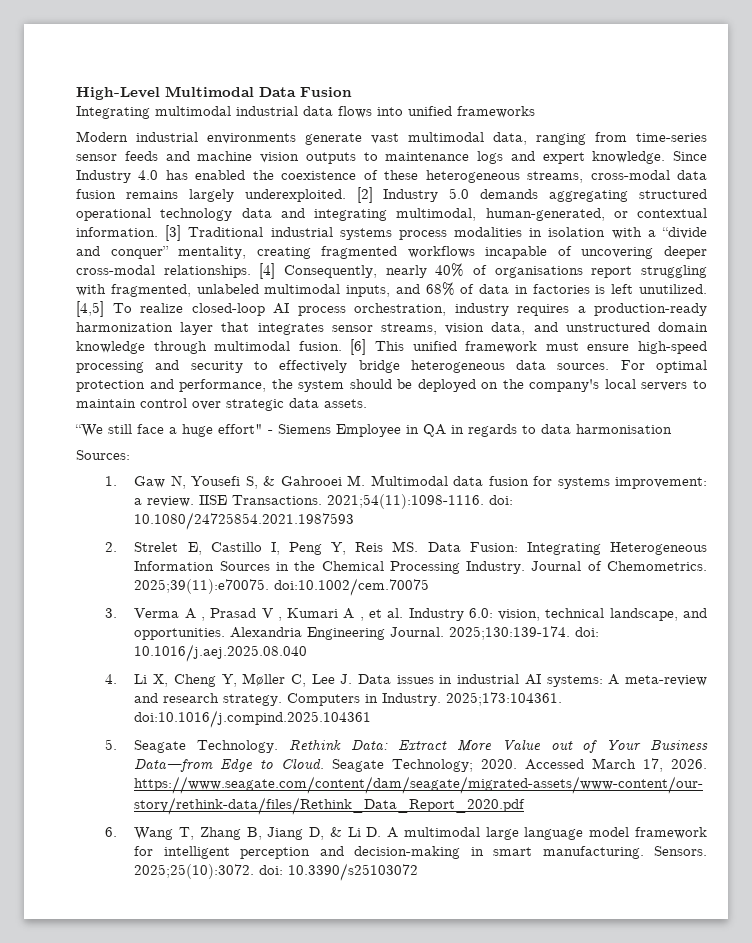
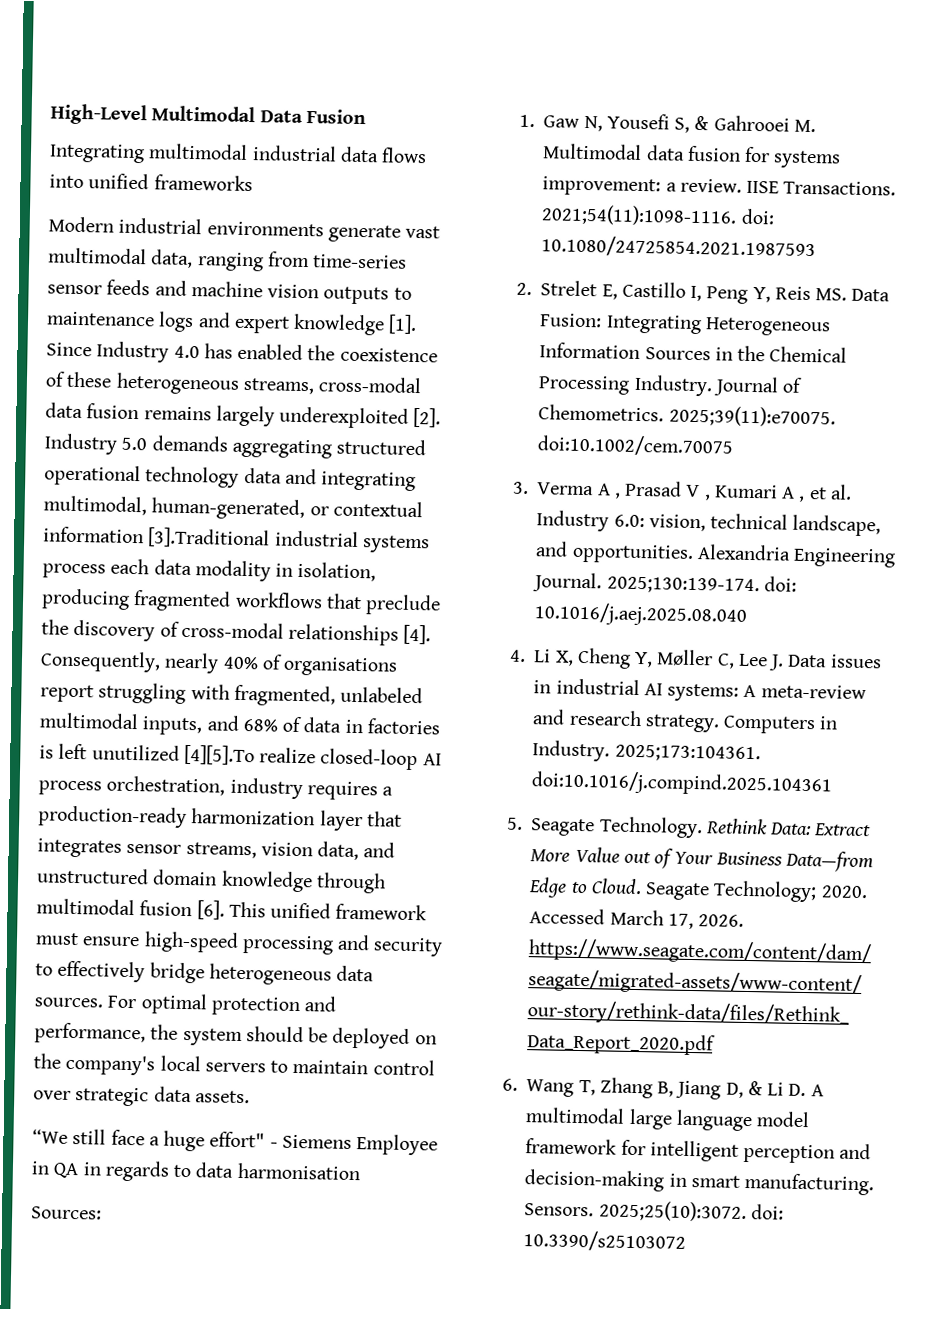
- Modern industrial environments generate vast multimodal data, ranging from time-series sensor feeds and machine vision outputs to maintenance logs and expert knowledge.
+ Modern industrial environments generate vast multimodal data, ranging from time-series sensor feeds and machine vision outputs to maintenance logs and expert knowledge [1].
- Since Industry 4.0 has enabled the coexistence of these heterogeneous streams, cross-modal data fusion remains largely underexploited. [2] Industry 5.0 demands aggregating structured operational technology data and integrating multimodal, human-generated, or contextual information. [3] Traditional industrial systems process modalities in isolation with a “divide and conquer” mentality, creating fragmented workflows incapable of uncovering deeper cross-modal relationships. [4] Consequently, nearly 40% of organisations report struggling with fragmented, unlabeled multimodal inputs, and 68% of data in factories is left unutilized. [4,5] To realize closed-loop AI process orchestration, industry requires a production-ready harmonization layer that integrates sensor streams, vision data, and unstructured domain knowledge through multimodal fusion. [6] This unified framework must ensure high-speed processing and security to effectively bridge heterogeneous data sources.
+ Since Industry 4.0 has enabled the coexistence of these heterogeneous streams, cross-modal data fusion remains largely underexploited [2]. Industry 5.0 demands aggregating structured operational technology data and integrating multimodal, human-generated, or contextual information [3].Traditional industrial systems process each data modality in isolation, producing fragmented workflows that preclude the discovery of cross-modal relationships [4]. Consequently, nearly 40% of organisations report struggling with fragmented, unlabeled multimodal inputs, and 68% of data in factories is left unutilized [4][5].To realize closed-loop AI process orchestration, industry requires a production-ready harmonization layer that integrates sensor streams, vision data, and unstructured domain knowledge through multimodal fusion [6]. This unified framework must ensure high-speed processing and security to effectively bridge heterogeneous data sources.

